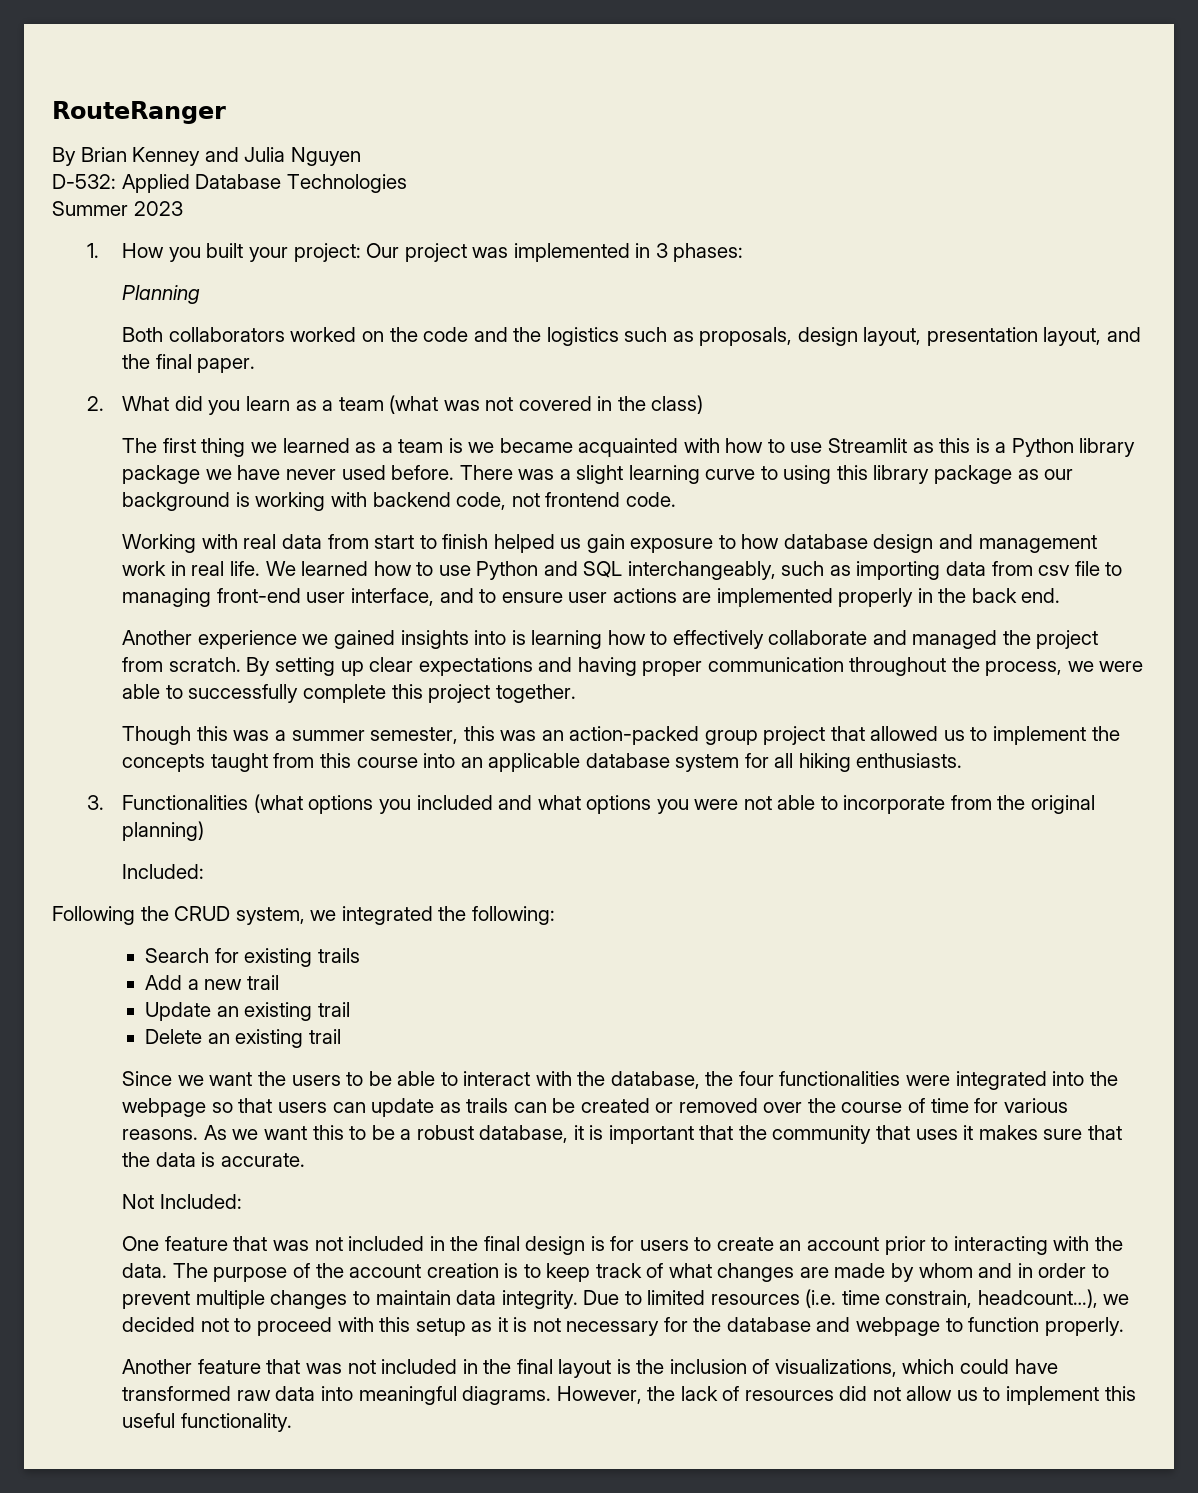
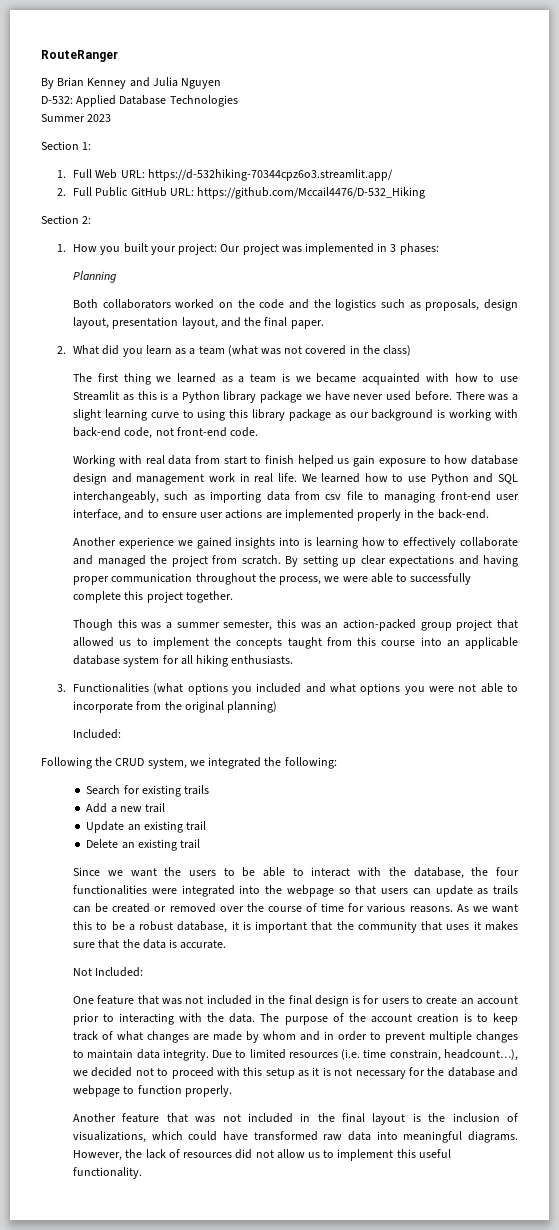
+ Section 1:
+ 1. Full Web URL: https://d-532hiking-70344cpz6o3.streamlit.app/
+ 2. Full Public GitHub URL: https://github.com/Mccail4476/D-532_Hiking
+ Section 2:
- There was a slight learning curve to using this library package as our background is working with backend code, not frontend code.
+ There was a slight learning curve to using this library package as our background is working with back-end code, not front-end code.
- We learned how to use Python and SQL interchangeably, such as importing data from csv file to managing front-end user interface, and to ensure user actions are implemented properly in the back end.
+ We learned how to use Python and SQL interchangeably, such as importing data from csv file to managing front-end user interface, and to ensure user actions are implemented properly in the back-end.

